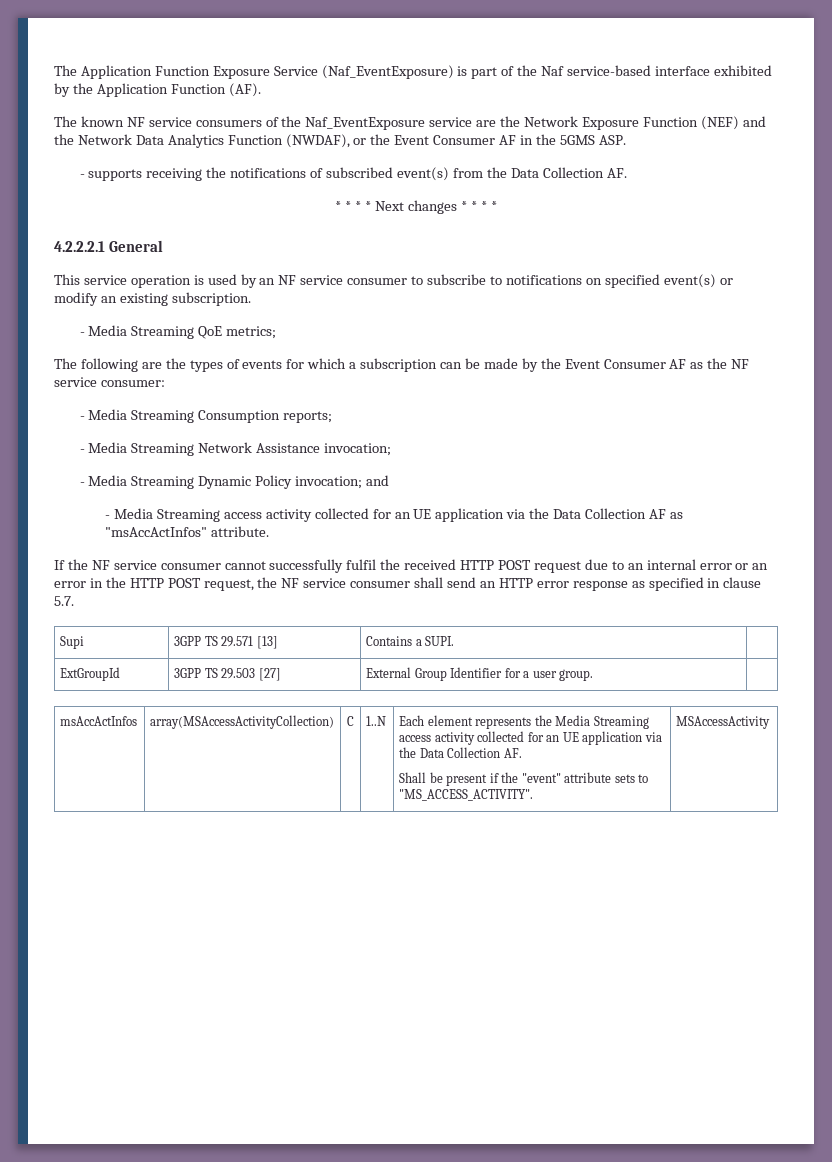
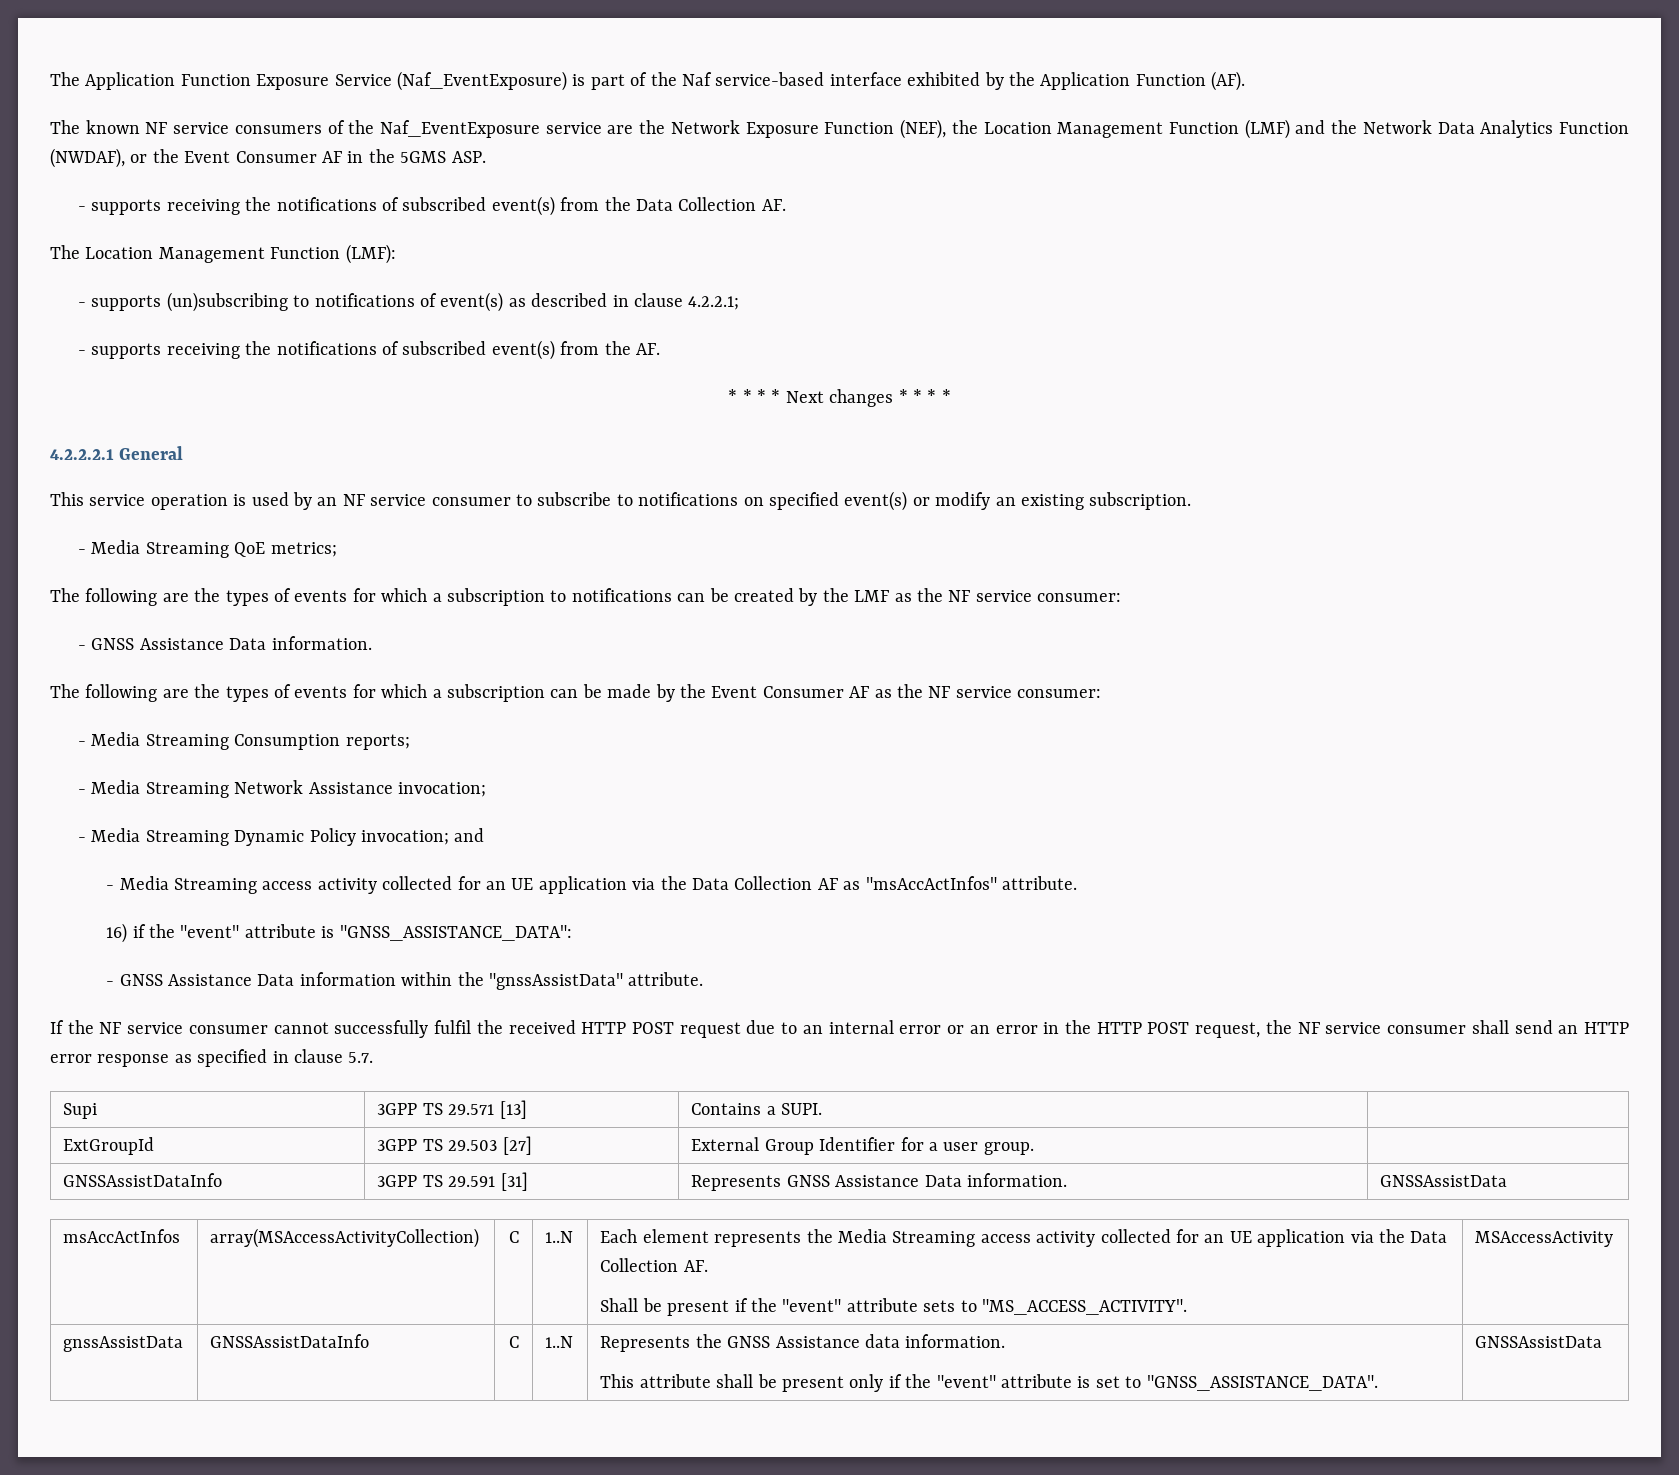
- The known NF service consumers of the Naf_EventExposure service are the Network Exposure Function (NEF) and the Network Data Analytics Function (NWDAF), or the Event Consumer AF in the 5GMS ASP.
+ The known NF service consumers of the Naf_EventExposure service are the Network Exposure Function (NEF), the Location Management Function (LMF) and the Network Data Analytics Function (NWDAF), or the Event Consumer AF in the 5GMS ASP.
+ The Location Management Function (LMF):
+ - supports (un)subscribing to notifications of event(s) as described in clause 4.2.2.1;
+ - supports receiving the notifications of subscribed event(s) from the AF.
+ The following are the types of events for which a subscription to notifications can be created by the LMF as the NF service consumer:
+ - GNSS Assistance Data information.
+ 16) if the "event" attribute is "GNSS_ASSISTANCE_DATA":
+ - GNSS Assistance Data information within the "gnssAssistData" attribute.
+ GNSSAssistDataInfo | 3GPP TS 29.591 [31] | Represents GNSS Assistance Data information. | GNSSAssistData
+ gnssAssistData | GNSSAssistDataInfo | C | 1..N | Represents the GNSS Assistance data information.
+ This attribute shall be present only if the "event" attribute is set to "GNSS_ASSISTANCE_DATA". | GNSSAssistData

